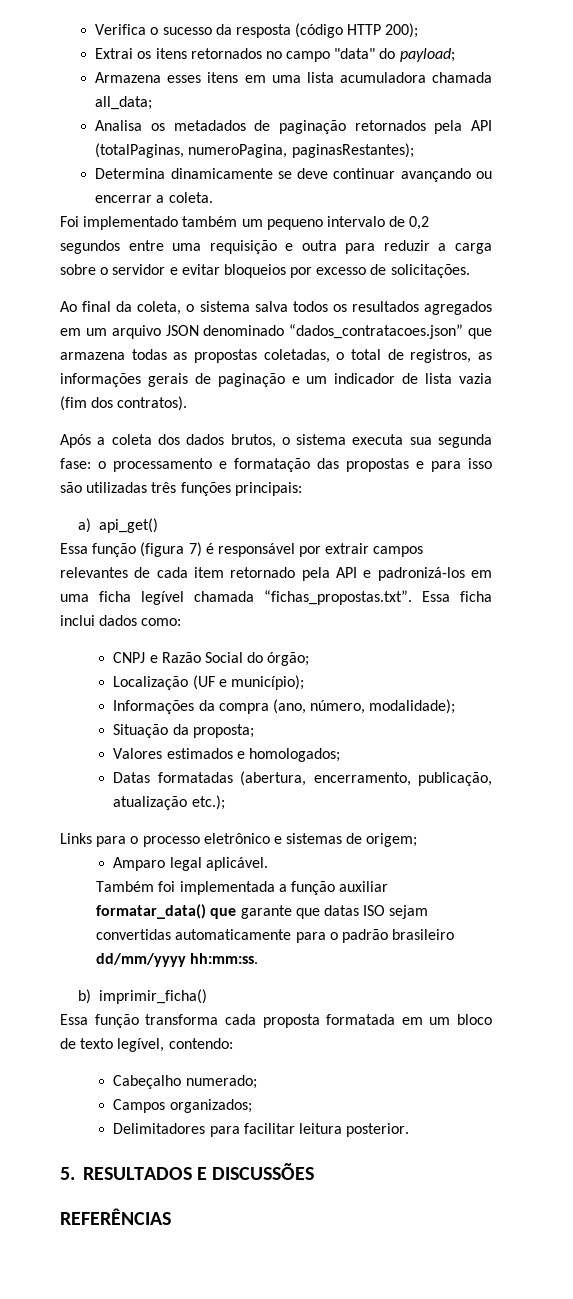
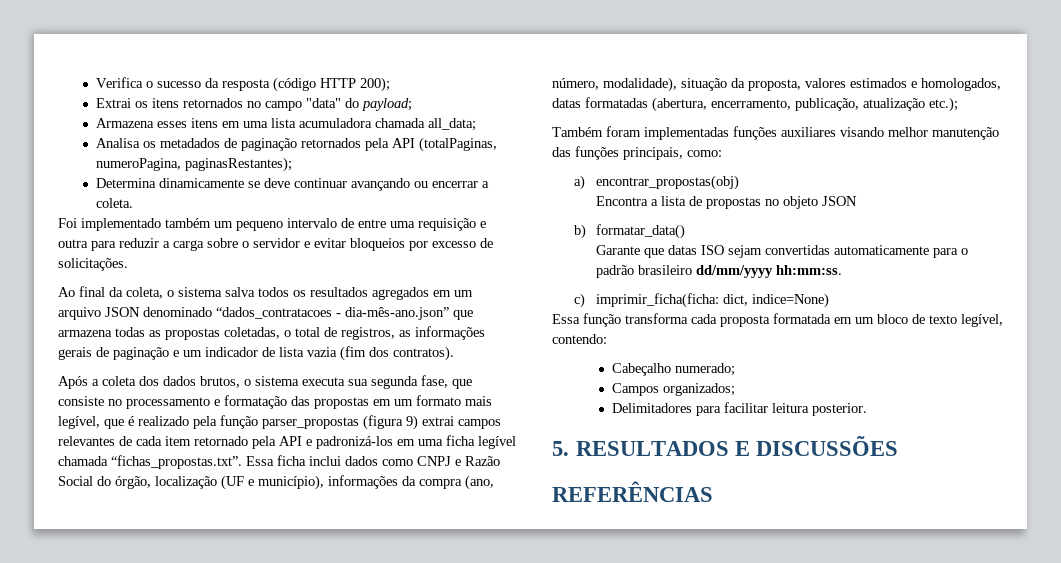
- Foi implementado também um pequeno intervalo de 0,2 segundos entre uma requisição e outra para reduzir a carga sobre o servidor e evitar bloqueios por excesso de solicitações.
+ Foi implementado também um pequeno intervalo de entre uma requisição e outra para reduzir a carga sobre o servidor e evitar bloqueios por excesso de solicitações.
- Ao final da coleta, o sistema salva todos os resultados agregados em um arquivo JSON denominado “dados_contratacoes.json” que armazena todas as propostas coletadas, o total de registros, as informações gerais de paginação e um indicador de lista vazia (fim dos contratos).
+ Ao final da coleta, o sistema salva todos os resultados agregados em um arquivo JSON denominado “dados_contratacoes - dia-mês-ano.json” que armazena todas as propostas coletadas, o total de registros, as informações gerais de paginação e um indicador de lista vazia (fim dos contratos).
- Após a coleta dos dados brutos, o sistema executa sua segunda fase: o processamento e formatação das propostas e para isso são utilizadas três funções principais:
- a) api_get()
- Essa função (figura 7) é responsável por extrair campos relevantes de cada item retornado pela API e padronizá-los em uma ficha legível chamada “fichas_propostas.txt”. Essa ficha inclui dados como:
- CNPJ e Razão Social do órgão;
- Localização (UF e município);
- Informações da compra (ano, número, modalidade);
- Situação da proposta;
- Valores estimados e homologados;
- Datas formatadas (abertura, encerramento, publicação, atualização etc.);
+ Após a coleta dos dados brutos, o sistema executa sua segunda fase, que consiste no processamento e formatação das propostas em um formato mais legível, que é realizado pela função parser_propostas (figura 9) extrai campos relevantes de cada item retornado pela API e padronizá-los em uma ficha legível chamada “fichas_propostas.txt”. Essa ficha inclui dados como CNPJ e Razão Social do órgão, localização (UF e município), informações da compra (ano, número, modalidade), situação da proposta, valores estimados e homologados, datas formatadas (abertura, encerramento, publicação, atualização etc.);
- Links para o processo eletrônico e sistemas de origem;
- Amparo legal aplicável.
- Também foi implementada a função auxiliar formatar_data() que garante que datas ISO sejam convertidas automaticamente para o padrão brasileiro dd/mm/yyyy hh:mm:ss.
+ Também foram implementadas funções auxiliares visando melhor manutenção das funções principais, como:
+ a) encontrar_propostas(obj)
+ Encontra a lista de propostas no objeto JSON
+ b) formatar_data()
+ Garante que datas ISO sejam convertidas automaticamente para o padrão brasileiro dd/mm/yyyy hh:mm:ss.
- b) imprimir_ficha()
+ c) imprimir_ficha(ficha: dict, indice=None)

